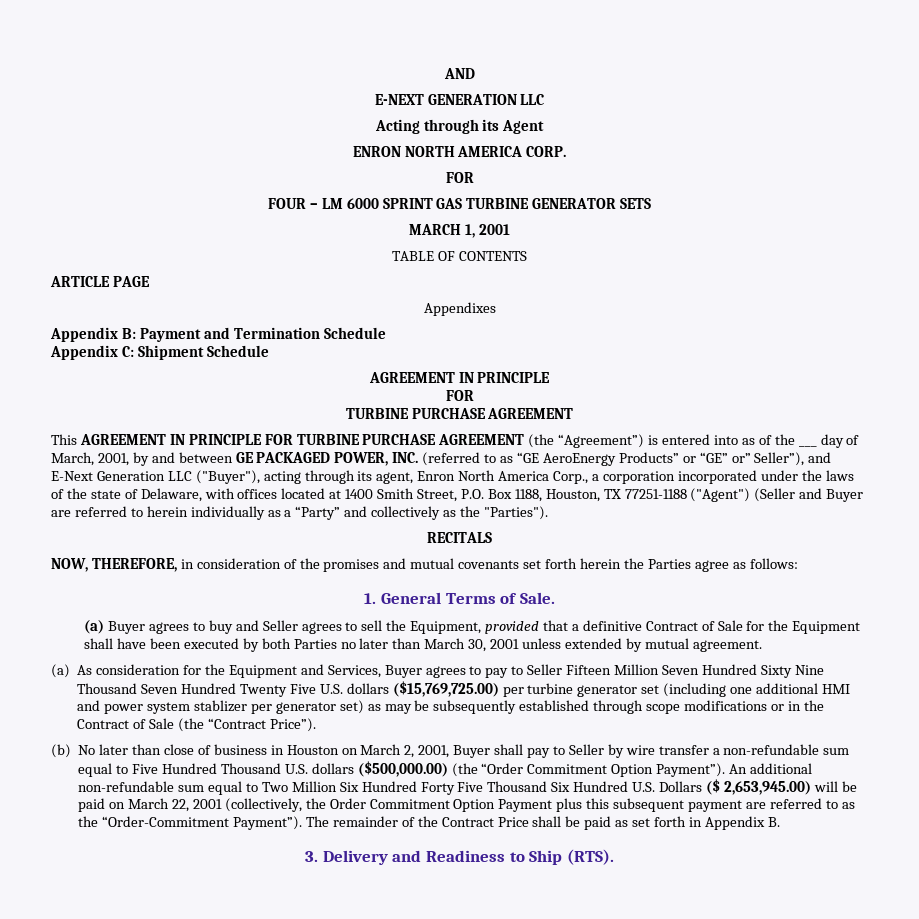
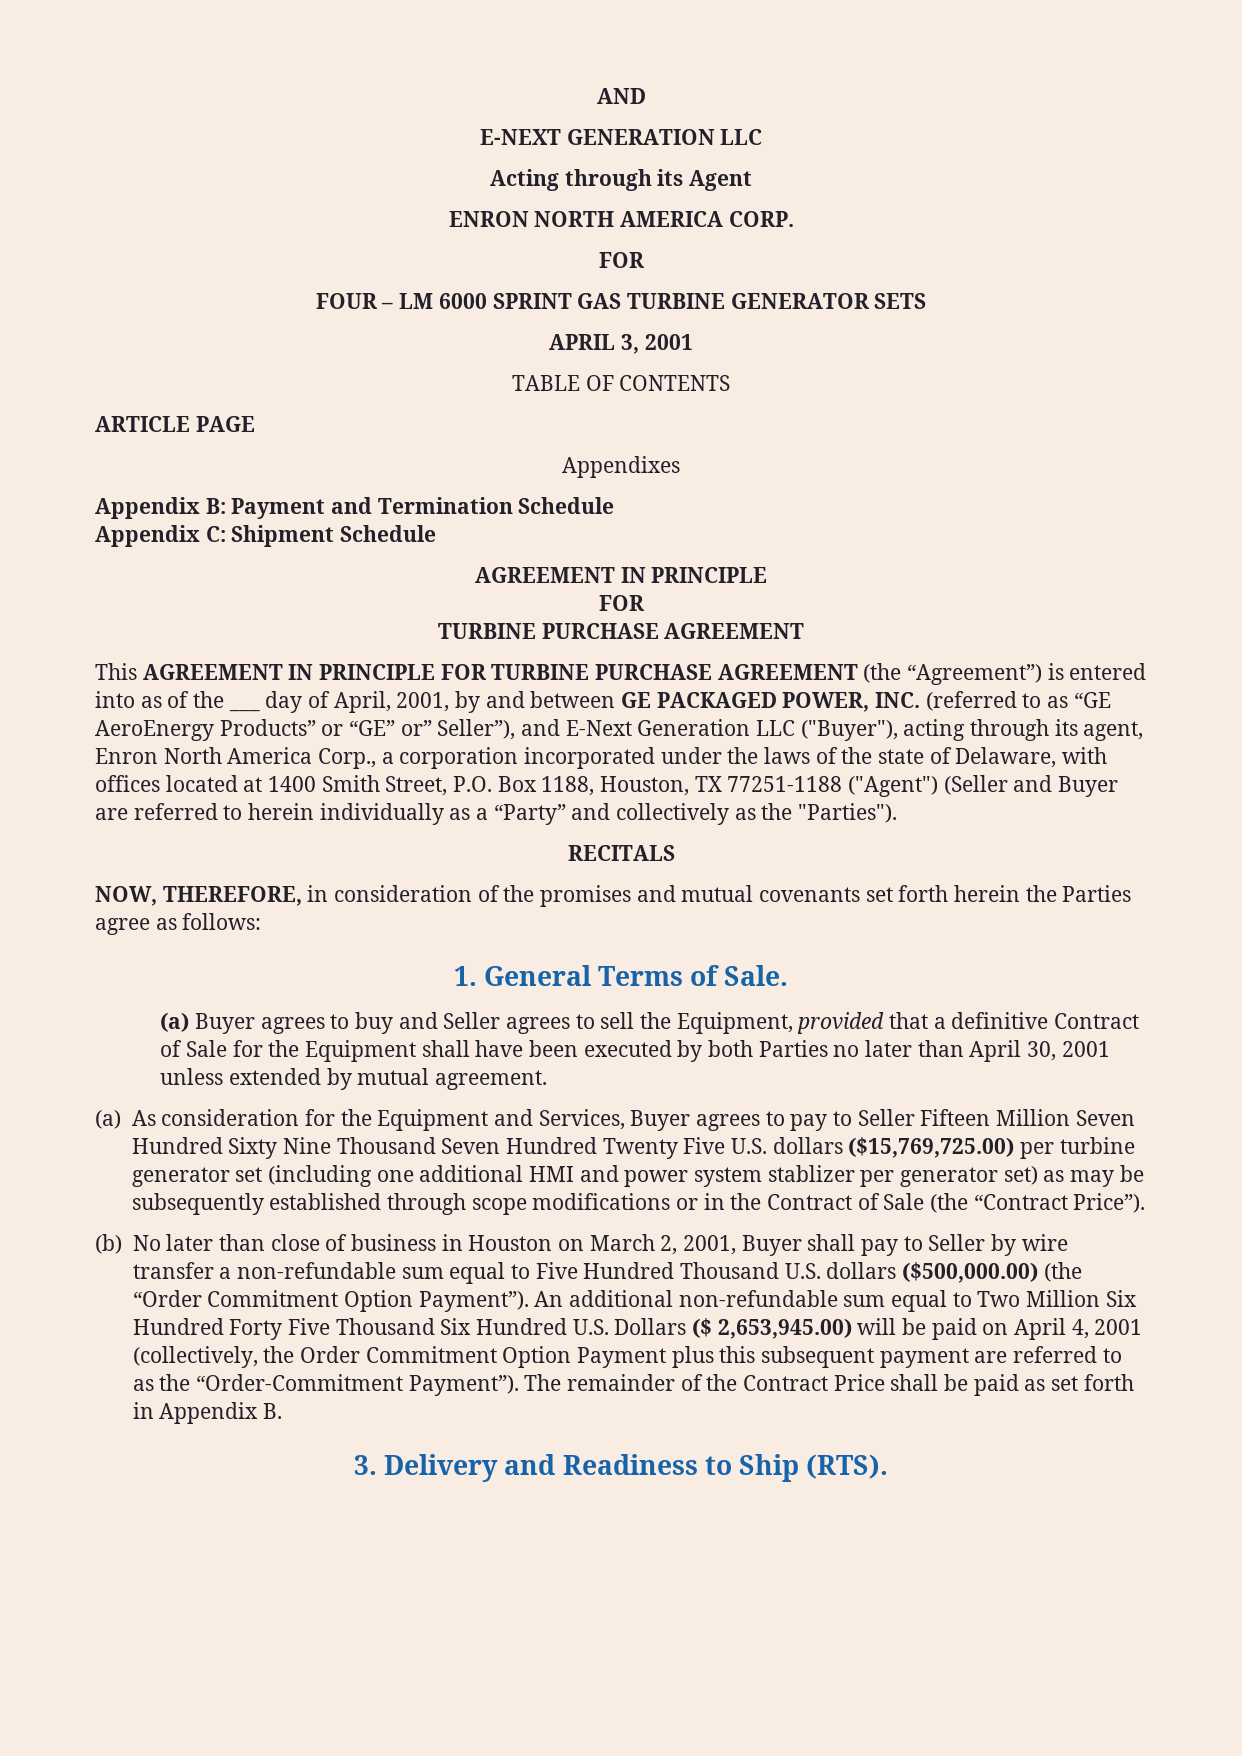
- MARCH 1, 2001
+ APRIL 3, 2001
- This AGREEMENT IN PRINCIPLE FOR TURBINE PURCHASE AGREEMENT (the “Agreement”) is entered into as of the ___ day of March, 2001, by and between GE PACKAGED POWER, INC. (referred to as “GE AeroEnergy Products” or “GE” or” Seller”), and E-Next Generation LLC ("Buyer"), acting through its agent, Enron North America Corp., a corporation incorporated under the laws of the state of Delaware, with offices located at 1400 Smith Street, P.O. Box 1188, Houston, TX 77251-1188 ("Agent") (Seller and Buyer are referred to herein individually as a “Party” and collectively as the "Parties").
+ This AGREEMENT IN PRINCIPLE FOR TURBINE PURCHASE AGREEMENT (the “Agreement”) is entered into as of the ___ day of April, 2001, by and between GE PACKAGED POWER, INC. (referred to as “GE AeroEnergy Products” or “GE” or” Seller”), and E-Next Generation LLC ("Buyer"), acting through its agent, Enron North America Corp., a corporation incorporated under the laws of the state of Delaware, with offices located at 1400 Smith Street, P.O. Box 1188, Houston, TX 77251-1188 ("Agent") (Seller and Buyer are referred to herein individually as a “Party” and collectively as the "Parties").
- (a) Buyer agrees to buy and Seller agrees to sell the Equipment, provided that a definitive Contract of Sale for the Equipment shall have been executed by both Parties no later than March 30, 2001 unless extended by mutual agreement.
+ (a) Buyer agrees to buy and Seller agrees to sell the Equipment, provided that a definitive Contract of Sale for the Equipment shall have been executed by both Parties no later than April 30, 2001 unless extended by mutual agreement.
- An additional non-refundable sum equal to Two Million Six Hundred Forty Five Thousand Six Hundred U.S. Dollars ($ 2,653,945.00) will be paid on March 22, 2001 (collectively, the Order Commitment Option Payment plus this subsequent payment are referred to as the “Order-Commitment Payment”).
+ An additional non-refundable sum equal to Two Million Six Hundred Forty Five Thousand Six Hundred U.S. Dollars ($ 2,653,945.00) will be paid on April 4, 2001 (collectively, the Order Commitment Option Payment plus this subsequent payment are referred to as the “Order-Commitment Payment”).

